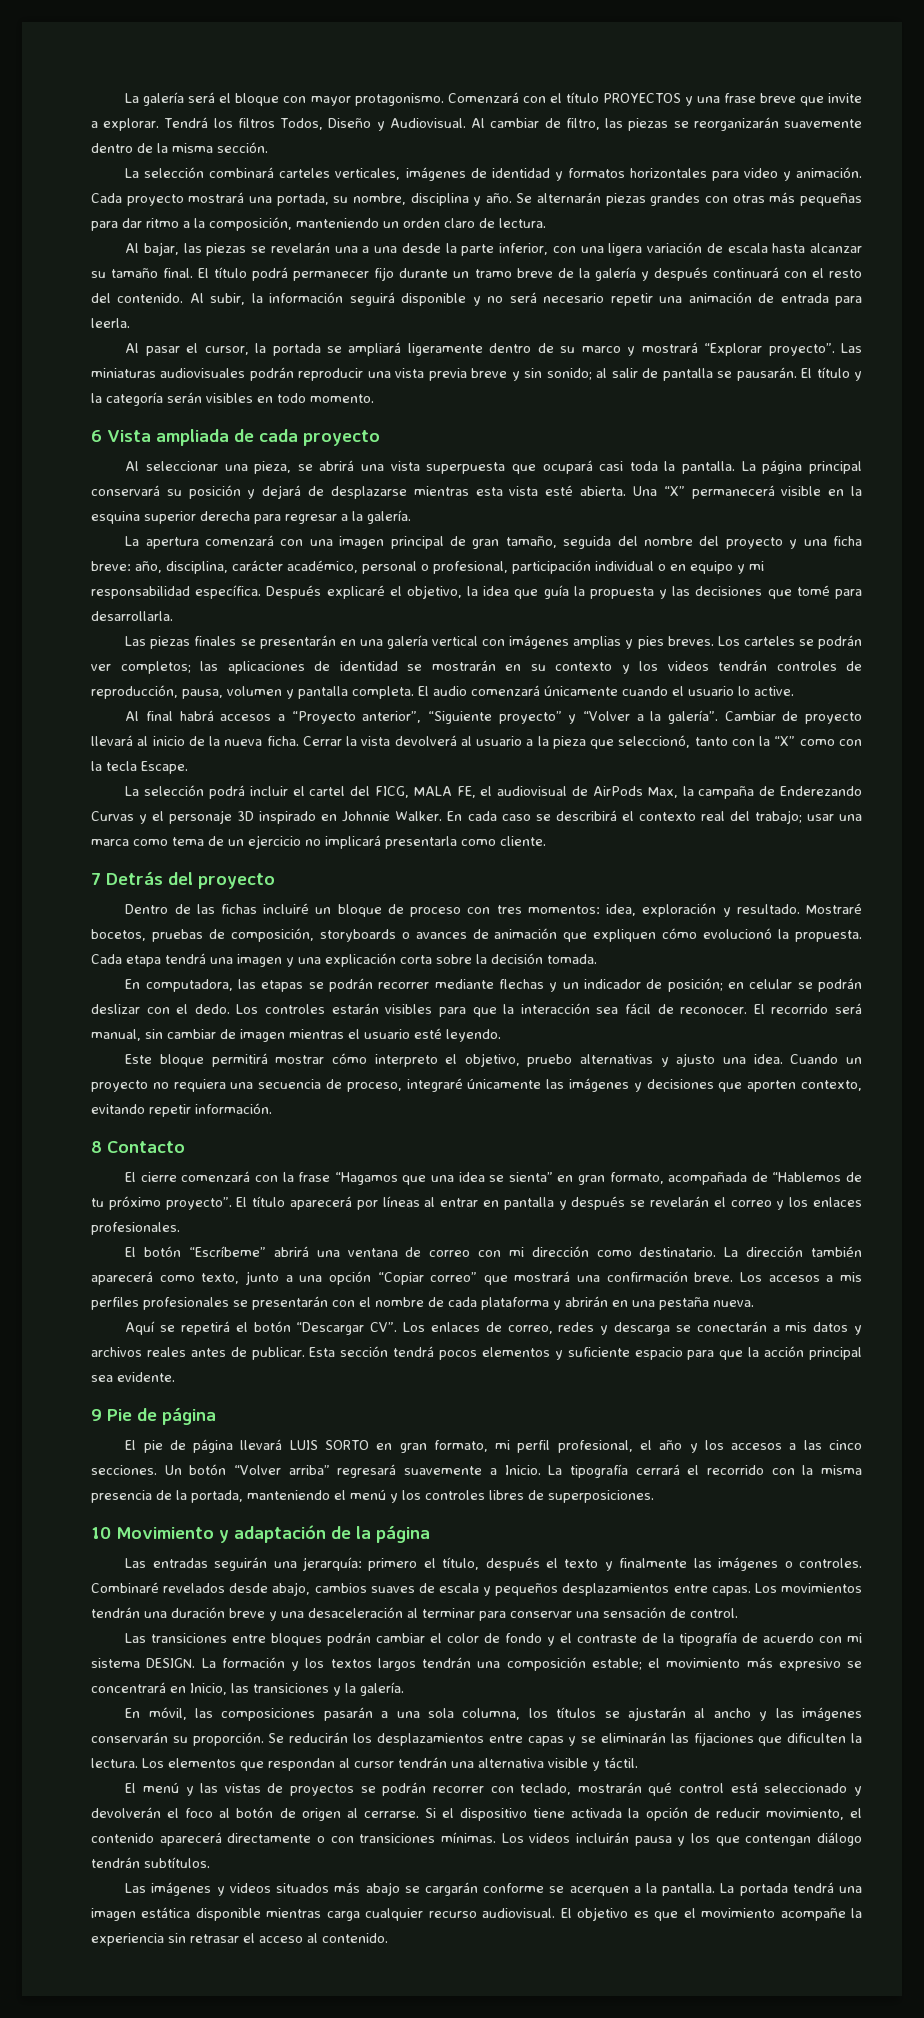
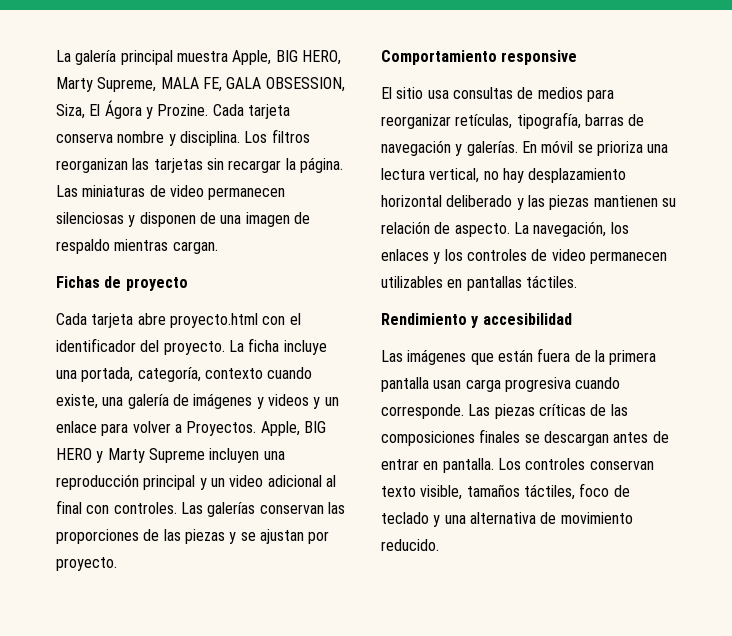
- La galería será el bloque con mayor protagonismo. Comenzará con el título PROYECTOS y una frase breve que invite a explorar. Tendrá los filtros Todos, Diseño y Audiovisual. Al cambiar de filtro, las piezas se reorganizarán suavemente dentro de la misma sección.
- La selección combinará carteles verticales, imágenes de identidad y formatos horizontales para video y animación. Cada proyecto mostrará una portada, su nombre, disciplina y año. Se alternarán piezas grandes con otras más pequeñas para dar ritmo a la composición, manteniendo un orden claro de lectura.
- Al bajar, las piezas se revelarán una a una desde la parte inferior, con una ligera variación de escala hasta alcanzar su tamaño final. El título podrá permanecer fijo durante un tramo breve de la galería y después continuará con el resto del contenido. Al subir, la información seguirá disponible y no será necesario repetir una animación de entrada para leerla.
- Al pasar el cursor, la portada se ampliará ligeramente dentro de su marco y mostrará “Explorar proyecto”. Las miniaturas audiovisuales podrán reproducir una vista previa breve y sin sonido; al salir de pantalla se pausarán. El título y la categoría serán visibles en todo momento.
- 6 Vista ampliada de cada proyecto
- Al seleccionar una pieza, se abrirá una vista superpuesta que ocupará casi toda la pantalla. La página principal conservará su posición y dejará de desplazarse mientras esta vista esté abierta. Una “X” permanecerá visible en la esquina superior derecha para regresar a la galería.
- La apertura comenzará con una imagen principal de gran tamaño, seguida del nombre del proyecto y una ficha breve: año, disciplina, carácter académico, personal o profesional, participación individual o en equipo y mi responsabilidad específica. Después explicaré el objetivo, la idea que guía la propuesta y las decisiones que tomé para desarrollarla.
- Las piezas finales se presentarán en una galería vertical con imágenes amplias y pies breves. Los carteles se podrán ver completos; las aplicaciones de identidad se mostrarán en su contexto y los videos tendrán controles de reproducción, pausa, volumen y pantalla completa. El audio comenzará únicamente cuando el usuario lo active.
- Al final habrá accesos a “Proyecto anterior”, “Siguiente proyecto” y “Volver a la galería”. Cambiar de proyecto llevará al inicio de la nueva ficha. Cerrar la vista devolverá al usuario a la pieza que seleccionó, tanto con la “X” como con la tecla Escape.
- La selección podrá incluir el cartel del FICG, MALA FE, el audiovisual de AirPods Max, la campaña de Enderezando Curvas y el personaje 3D inspirado en Johnnie Walker. En cada caso se describirá el contexto real del trabajo; usar una marca como tema de un ejercicio no implicará presentarla como cliente.
- 7 Detrás del proyecto
- Dentro de las fichas incluiré un bloque de proceso con tres momentos: idea, exploración y resultado. Mostraré bocetos, pruebas de composición, storyboards o avances de animación que expliquen cómo evolucionó la propuesta. Cada etapa tendrá una imagen y una explicación corta sobre la decisión tomada.
- En computadora, las etapas se podrán recorrer mediante flechas y un indicador de posición; en celular se podrán deslizar con el dedo. Los controles estarán visibles para que la interacción sea fácil de reconocer. El recorrido será manual, sin cambiar de imagen mientras el usuario esté leyendo.
- Este bloque permitirá mostrar cómo interpreto el objetivo, pruebo alternativas y ajusto una idea. Cuando un proyecto no requiera una secuencia de proceso, integraré únicamente las imágenes y decisiones que aporten contexto, evitando repetir información.
- 8 Contacto
- El cierre comenzará con la frase “Hagamos que una idea se sienta” en gran formato, acompañada de “Hablemos de tu próximo proyecto”. El título aparecerá por líneas al entrar en pantalla y después se revelarán el correo y los enlaces profesionales.
- El botón “Escríbeme” abrirá una ventana de correo con mi dirección como destinatario. La dirección también aparecerá como texto, junto a una opción “Copiar correo” que mostrará una confirmación breve. Los accesos a mis perfiles profesionales se presentarán con el nombre de cada plataforma y abrirán en una pestaña nueva.
- Aquí se repetirá el botón “Descargar CV”. Los enlaces de correo, redes y descarga se conectarán a mis datos y archivos reales antes de publicar. Esta sección tendrá pocos elementos y suficiente espacio para que la acción principal sea evidente.
- 9 Pie de página
- El pie de página llevará LUIS SORTO en gran formato, mi perfil profesional, el año y los accesos a las cinco secciones. Un botón “Volver arriba” regresará suavemente a Inicio. La tipografía cerrará el recorrido con la misma presencia de la portada, manteniendo el menú y los controles libres de superposiciones.
- 10 Movimiento y adaptación de la página
- Las entradas seguirán una jerarquía: primero el título, después el texto y finalmente las imágenes o controles. Combinaré revelados desde abajo, cambios suaves de escala y pequeños desplazamientos entre capas. Los movimientos tendrán una duración breve y una desaceleración al terminar para conservar una sensación de control.
- Las transiciones entre bloques podrán cambiar el color de fondo y el contraste de la tipografía de acuerdo con mi sistema DESIGN. La formación y los textos largos tendrán una composición estable; el movimiento más expresivo se concentrará en Inicio, las transiciones y la galería.
- En móvil, las composiciones pasarán a una sola columna, los títulos se ajustarán al ancho y las imágenes conservarán su proporción. Se reducirán los desplazamientos entre capas y se eliminarán las fijaciones que dificulten la lectura. Los elementos que respondan al cursor tendrán una alternativa visible y táctil.
- El menú y las vistas de proyectos se podrán recorrer con teclado, mostrarán qué control está seleccionado y devolverán el foco al botón de origen al cerrarse. Si el dispositivo tiene activada la opción de reducir movimiento, el contenido aparecerá directamente o con transiciones mínimas. Los videos incluirán pausa y los que contengan diálogo tendrán subtítulos.
- Las imágenes y videos situados más abajo se cargarán conforme se acerquen a la pantalla. La portada tendrá una imagen estática disponible mientras carga cualquier recurso audiovisual. El objetivo es que el movimiento acompañe la experiencia sin retrasar el acceso al contenido.
+ La galería principal muestra Apple, BIG HERO, Marty Supreme, MALA FE, GALA OBSESSION, Siza, El Ágora y Prozine. Cada tarjeta conserva nombre y disciplina. Los filtros reorganizan las tarjetas sin recargar la página. Las miniaturas de video permanecen silenciosas y disponen de una imagen de respaldo mientras cargan.
+ Fichas de proyecto
+ Cada tarjeta abre proyecto.html con el identificador del proyecto. La ficha incluye una portada, categoría, contexto cuando existe, una galería de imágenes y videos y un enlace para volver a Proyectos. Apple, BIG HERO y Marty Supreme incluyen una reproducción principal y un video adicional al final con controles. Las galerías conservan las proporciones de las piezas y se ajustan por proyecto.
+ Comportamiento responsive
+ El sitio usa consultas de medios para reorganizar retículas, tipografía, barras de navegación y galerías. En móvil se prioriza una lectura vertical, no hay desplazamiento horizontal deliberado y las piezas mantienen su relación de aspecto. La navegación, los enlaces y los controles de video permanecen utilizables en pantallas táctiles.
+ Rendimiento y accesibilidad
+ Las imágenes que están fuera de la primera pantalla usan carga progresiva cuando corresponde. Las piezas críticas de las composiciones finales se descargan antes de entrar en pantalla. Los controles conservan texto visible, tamaños táctiles, foco de teclado y una alternativa de movimiento reducido.

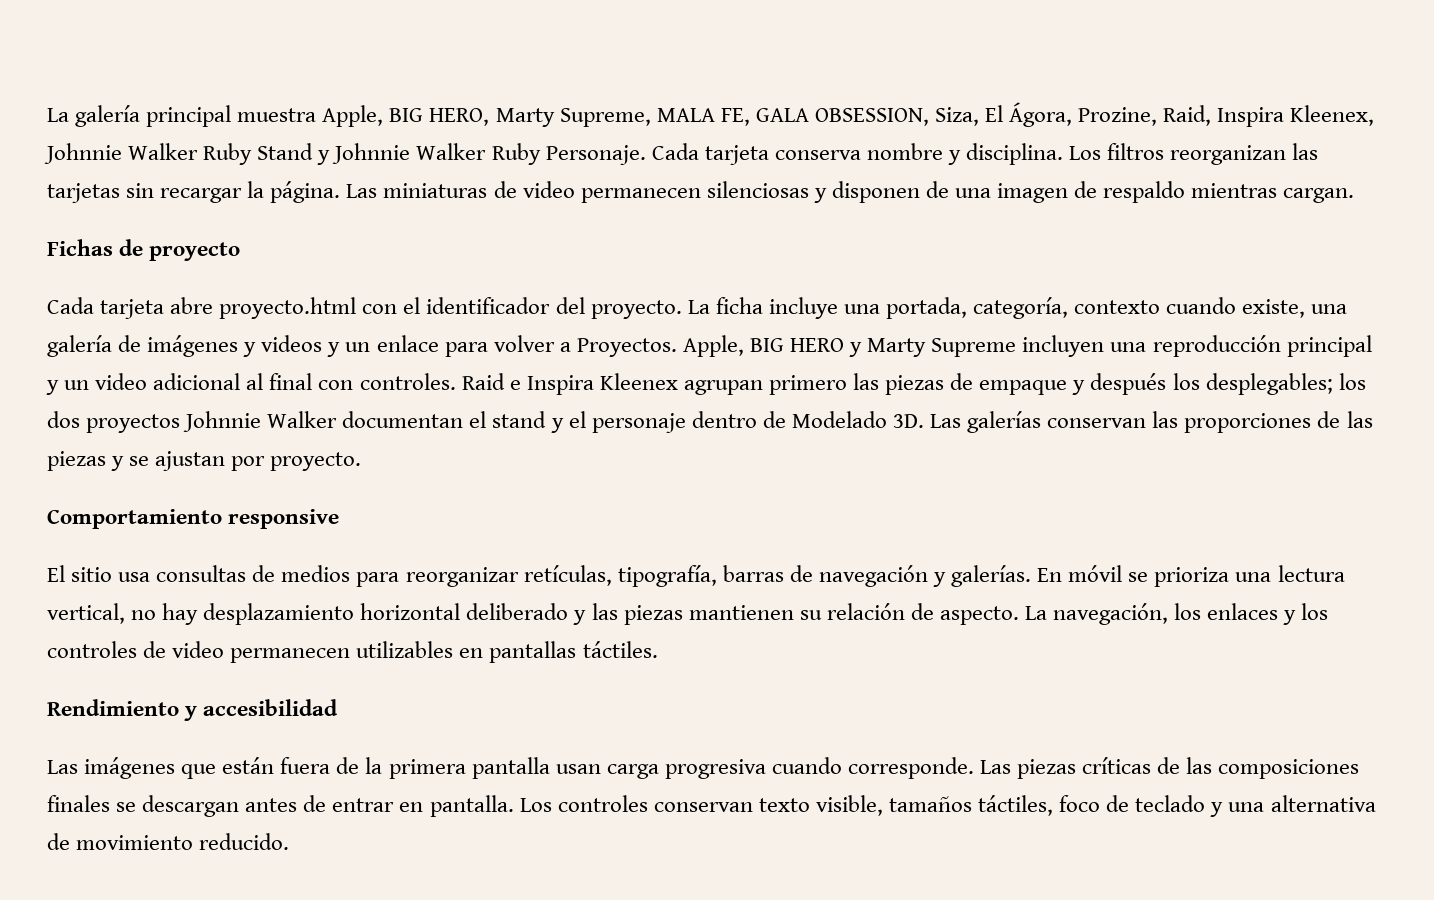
- La galería principal muestra Apple, BIG HERO, Marty Supreme, MALA FE, GALA OBSESSION, Siza, El Ágora y Prozine.
+ La galería principal muestra Apple, BIG HERO, Marty Supreme, MALA FE, GALA OBSESSION, Siza, El Ágora, Prozine, Raid, Inspira Kleenex, Johnnie Walker Ruby Stand y Johnnie Walker Ruby Personaje.
+ Raid e Inspira Kleenex agrupan primero las piezas de empaque y después los desplegables; los dos proyectos Johnnie Walker documentan el stand y el personaje dentro de Modelado 3D.

